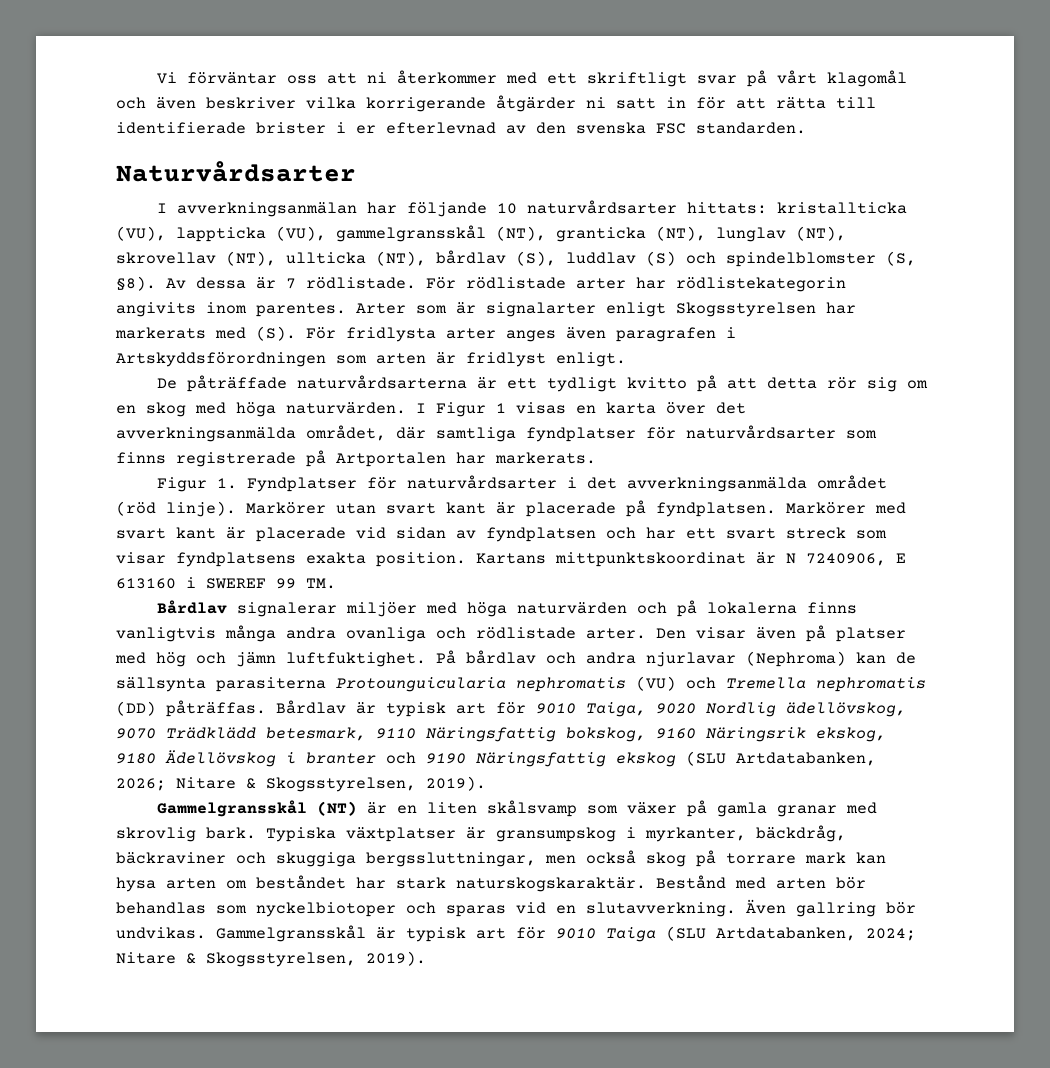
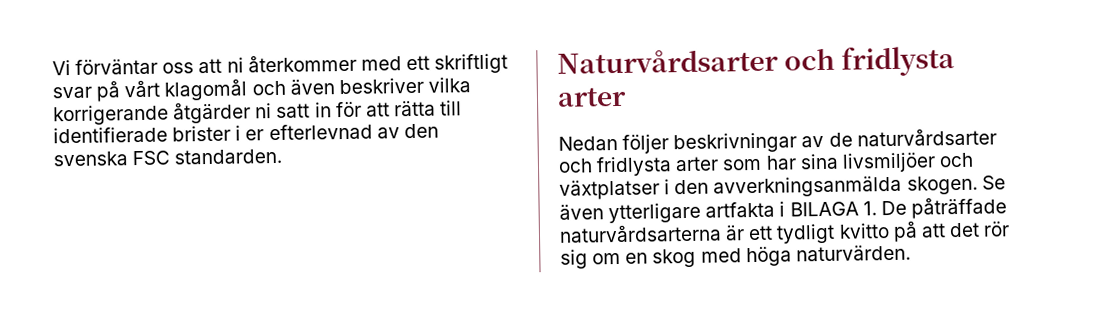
- Naturvårdsarter
- I avverkningsanmälan har följande 10 naturvårdsarter hittats: kristallticka (VU), lappticka (VU), gammelgransskål (NT), granticka (NT), lunglav (NT), skrovellav (NT), ullticka (NT), bårdlav (S), luddlav (S) och spindelblomster (S, §8). Av dessa är 7 rödlistade. För rödlistade arter har rödlistekategorin angivits inom parentes. Arter som är signalarter enligt Skogsstyrelsen har markerats med (S). För fridlysta arter anges även paragrafen i Artskyddsförordningen som arten är fridlyst enligt.
- De påträffade naturvårdsarterna är ett tydligt kvitto på att detta rör sig om en skog med höga naturvärden. I Figur 1 visas en karta över det avverkningsanmälda området, där samtliga fyndplatser för naturvårdsarter som finns registrerade på Artportalen har markerats.
- Figur 1. Fyndplatser för naturvårdsarter i det avverkningsanmälda området (röd linje). Markörer utan svart kant är placerade på fyndplatsen. Markörer med svart kant är placerade vid sidan av fyndplatsen och har ett svart streck som visar fyndplatsens exakta position. Kartans mittpunktskoordinat är N 7240906, E 613160 i SWEREF 99 TM.
- Bårdlav signalerar miljöer med höga naturvärden och på lokalerna finns vanligtvis många andra ovanliga och rödlistade arter. Den visar även på platser med hög och jämn luftfuktighet. På bårdlav och andra njurlavar (Nephroma) kan de sällsynta parasiterna Protounguicularia nephromatis (VU) och Tremella nephromatis (DD) påträffas. Bårdlav är typisk art för 9010 Taiga, 9020 Nordlig ädellövskog, 9070 Trädklädd betesmark, 9110 Näringsfattig bokskog, 9160 Näringsrik ekskog, 9180 Ädellövskog i branter och 9190 Näringsfattig ekskog (SLU Artdatabanken, 2026; Nitare & Skogsstyrelsen, 2019).
- Gammelgransskål (NT) är en liten skålsvamp som växer på gamla granar med skrovlig bark. Typiska växtplatser är gransumpskog i myrkanter, bäckdråg, bäckraviner och skuggiga bergssluttningar, men också skog på torrare mark kan hysa arten om beståndet har stark naturskogskaraktär. Bestånd med arten bör behandlas som nyckelbiotoper och sparas vid en slutavverkning. Även gallring bör undvikas. Gammelgransskål är typisk art för 9010 Taiga (SLU Artdatabanken, 2024; Nitare & Skogsstyrelsen, 2019).
+ Naturvårdsarter och fridlysta arter
+ Nedan följer beskrivningar av de naturvårdsarter och fridlysta arter som har sina livsmiljöer och växtplatser i den avverkningsanmälda skogen. Se även ytterligare artfakta i BILAGA 1. De påträffade naturvårdsarterna är ett tydligt kvitto på att det rör sig om en skog med höga naturvärden.

